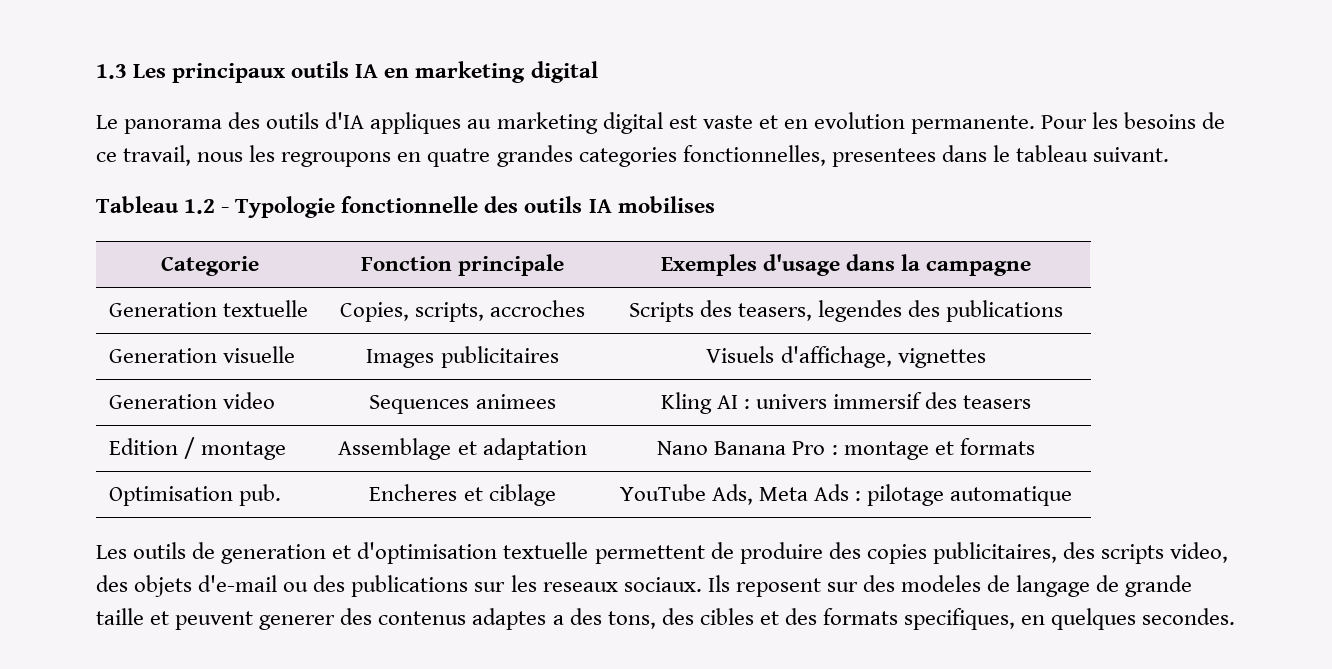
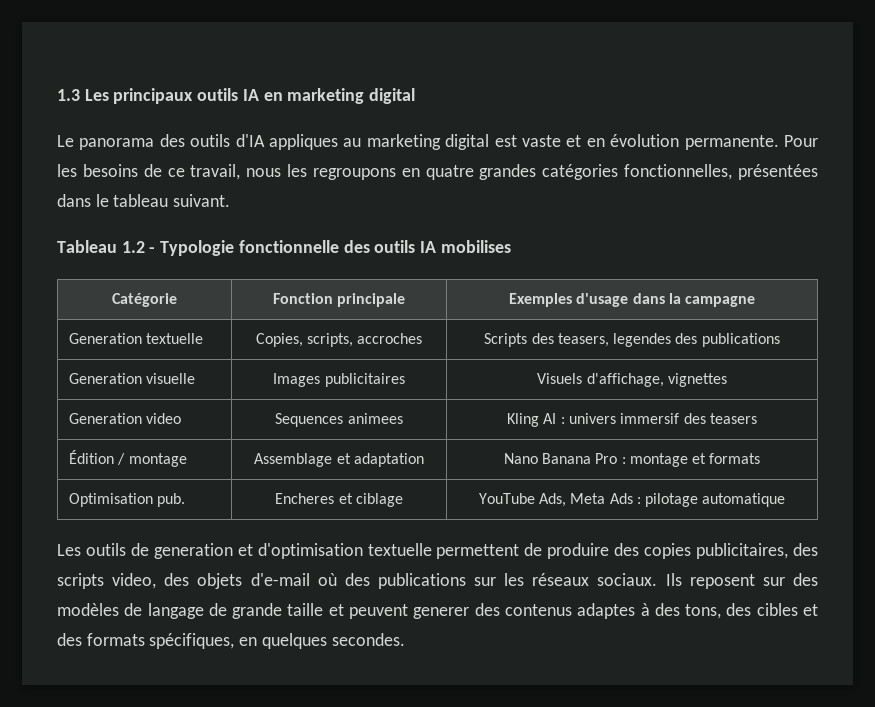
- Le panorama des outils d'IA appliques au marketing digital est vaste et en evolution permanente.
+ Le panorama des outils d'IA appliques au marketing digital est vaste et en évolution permanente.
- Pour les besoins de ce travail, nous les regroupons en quatre grandes categories fonctionnelles, presentees dans le tableau suivant.
+ Pour les besoins de ce travail, nous les regroupons en quatre grandes catégories fonctionnelles, présentées dans le tableau suivant.
- Categorie | Fonction principale | Exemples d'usage dans la campagne
+ Catégorie | Fonction principale | Exemples d'usage dans la campagne
- Edition / montage | Assemblage et adaptation | Nano Banana Pro : montage et formats
+ Édition / montage | Assemblage et adaptation | Nano Banana Pro : montage et formats
- Les outils de generation et d'optimisation textuelle permettent de produire des copies publicitaires, des scripts video, des objets d'e-mail ou des publications sur les reseaux sociaux.
+ Les outils de generation et d'optimisation textuelle permettent de produire des copies publicitaires, des scripts video, des objets d'e-mail où des publications sur les réseaux sociaux.
- Ils reposent sur des modeles de langage de grande taille et peuvent generer des contenus adaptes a des tons, des cibles et des formats specifiques, en quelques secondes.
+ Ils reposent sur des modèles de langage de grande taille et peuvent generer des contenus adaptes à des tons, des cibles et des formats spécifiques, en quelques secondes.

